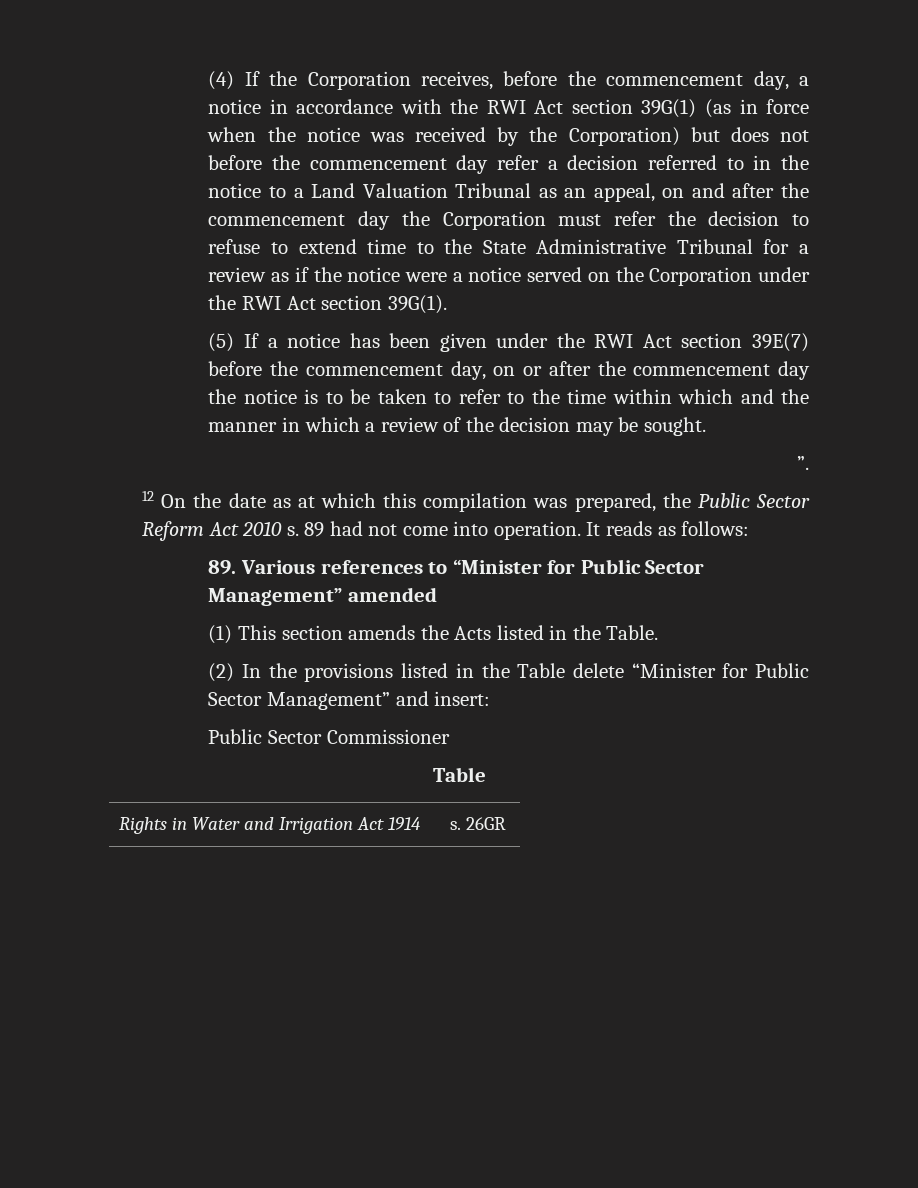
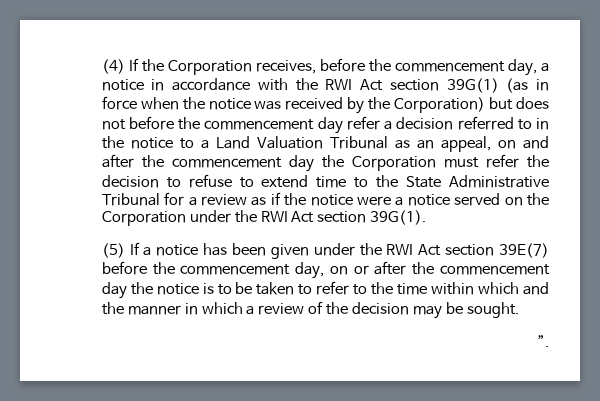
- 12 On the date as at which this compilation was prepared, the Public Sector Reform Act 2010 s. 89 had not come into operation. It reads as follows:
- 89. Various references to “Minister for Public Sector Management” amended
- (1) This section amends the Acts listed in the Table.
- (2) In the provisions listed in the Table delete “Minister for Public Sector Management” and insert:
- Public Sector Commissioner
- Table
- Rights in Water and Irrigation Act 1914 | s. 26GR

